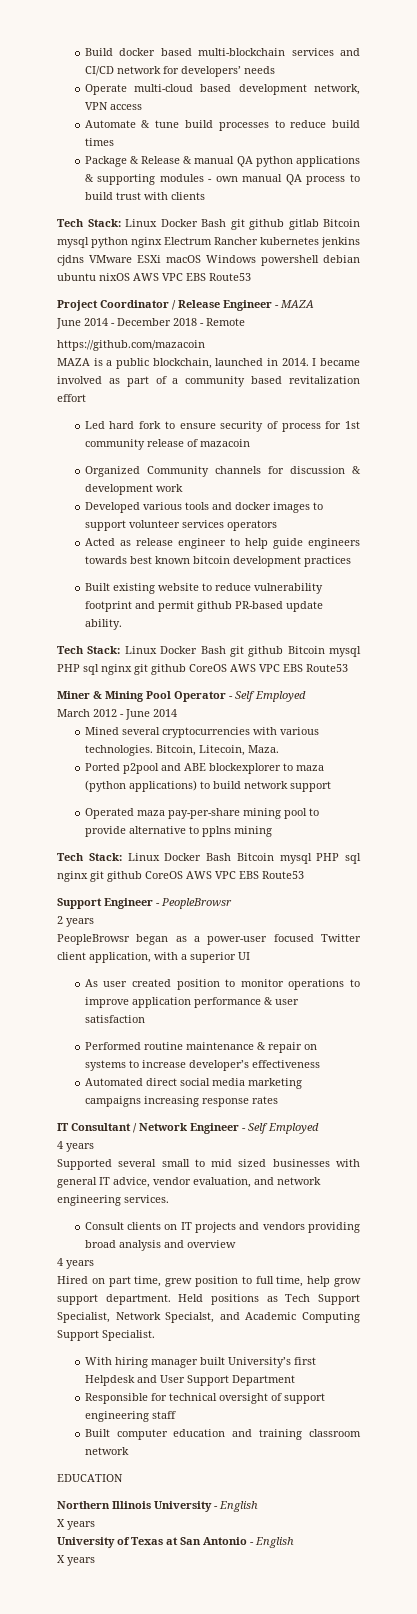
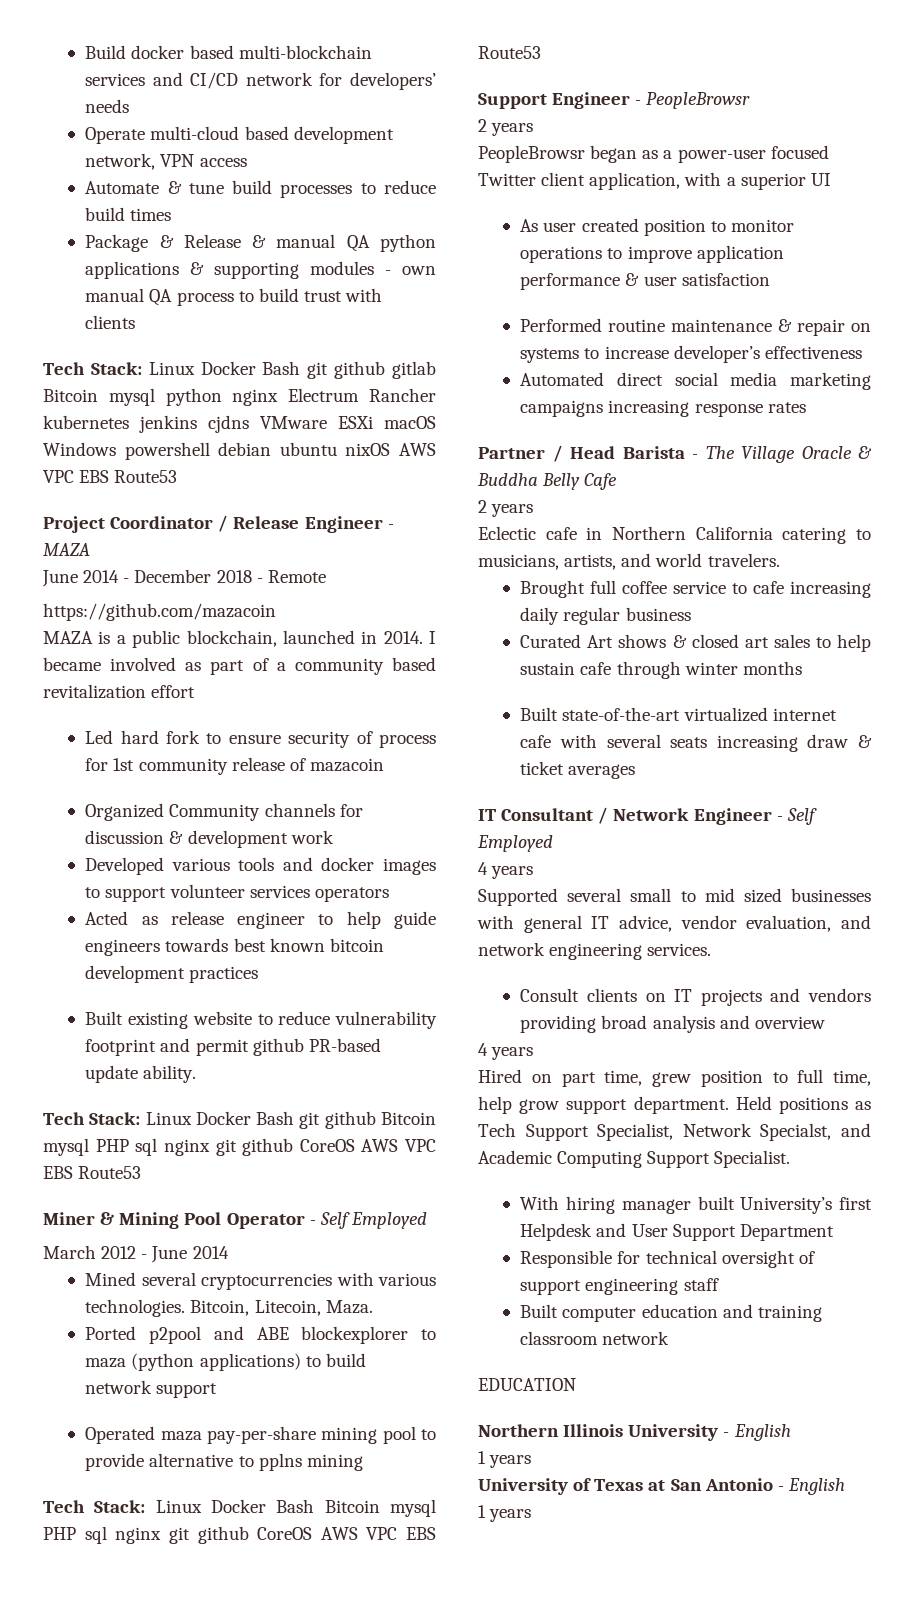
+ Partner / Head Barista - The Village Oracle & Buddha Belly Cafe
+ 2 years
+ Eclectic cafe in Northern California catering to musicians, artists, and world travelers.
+ Brought full coffee service to cafe increasing daily regular business
+ Curated Art shows & closed art sales to help sustain cafe through winter months
+ Built state-of-the-art virtualized internet cafe with several seats increasing draw & ticket averages
  Northern Illinois University - English
- X years
+ 1 years
  University of Texas at San Antonio - English
- X years
+ 1 years

